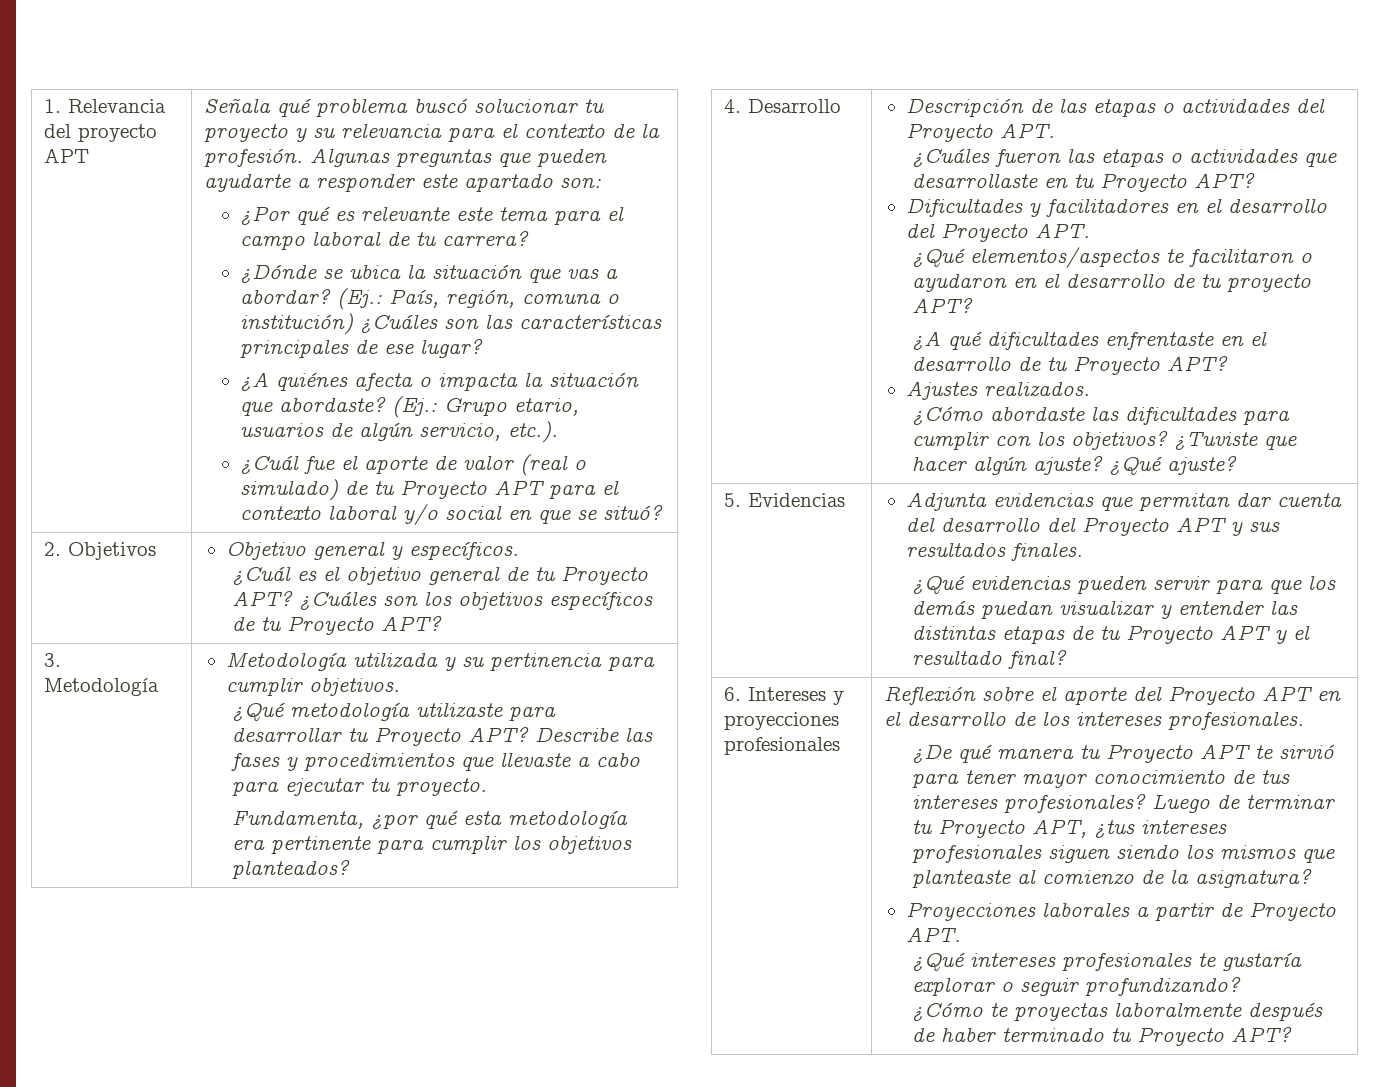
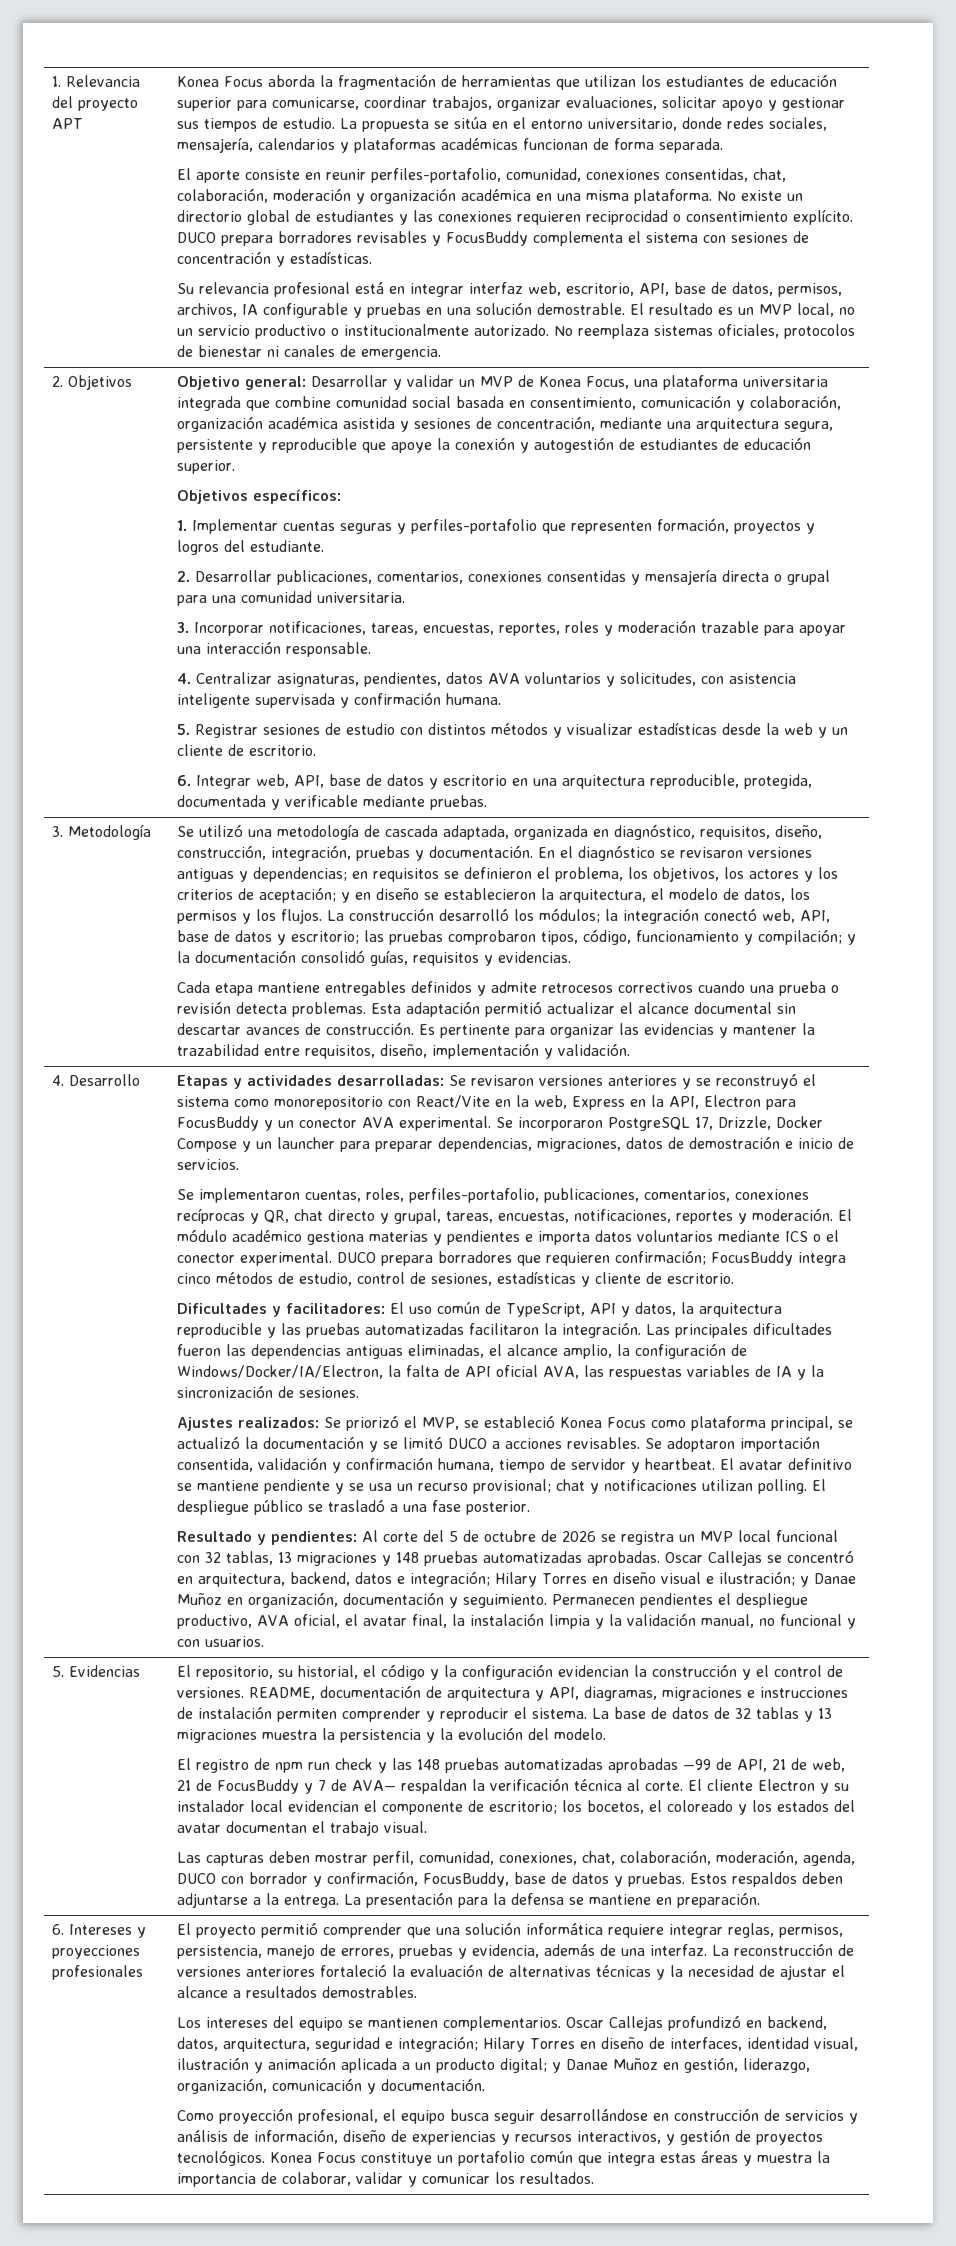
- Señala qué problema buscó solucionar tu proyecto y su relevancia para el contexto de la profesión. Algunas preguntas que pueden ayudarte a responder este apartado son:
- ¿Por qué es relevante este tema para el campo laboral de tu carrera?
- ¿Dónde se ubica la situación que vas a abordar? (Ej.: País, región, comuna o institución) ¿Cuáles son las características principales de ese lugar?
- ¿A quiénes afecta o impacta la situación que abordaste? (Ej.: Grupo etario, usuarios de algún servicio, etc.).
- ¿Cuál fue el aporte de valor (real o simulado) de tu Proyecto APT para el contexto laboral y/o social en que se situó?
- 2. Objetivos | Objetivo general y específicos.
- ¿Cuál es el objetivo general de tu Proyecto APT? ¿Cuáles son los objetivos específicos de tu Proyecto APT?
- 3. Metodología | Metodología utilizada y su pertinencia para cumplir objetivos.
- ¿Qué metodología utilizaste para desarrollar tu Proyecto APT? Describe las fases y procedimientos que llevaste a cabo para ejecutar tu proyecto.
- Fundamenta, ¿por qué esta metodología era pertinente para cumplir los objetivos planteados?
- 4. Desarrollo | Descripción de las etapas o actividades del Proyecto APT.
- ¿Cuáles fueron las etapas o actividades que desarrollaste en tu Proyecto APT?
- Dificultades y facilitadores en el desarrollo del Proyecto APT.
- ¿Qué elementos/aspectos te facilitaron o ayudaron en el desarrollo de tu proyecto APT?
- ¿A qué dificultades enfrentaste en el desarrollo de tu Proyecto APT?
- Ajustes realizados.
- ¿Cómo abordaste las dificultades para cumplir con los objetivos? ¿Tuviste que hacer algún ajuste? ¿Qué ajuste?
- 5. Evidencias | Adjunta evidencias que permitan dar cuenta del desarrollo del Proyecto APT y sus resultados finales.
- ¿Qué evidencias pueden servir para que los demás puedan visualizar y entender las distintas etapas de tu Proyecto APT y el resultado final?
+ Konea Focus aborda la fragmentación de herramientas que utilizan los estudiantes de educación superior para comunicarse, coordinar trabajos, organizar evaluaciones, solicitar apoyo y gestionar sus tiempos de estudio. La propuesta se sitúa en el entorno universitario, donde redes sociales, mensajería, calendarios y plataformas académicas funcionan de forma separada.
+ El aporte consiste en reunir perfiles-portafolio, comunidad, conexiones consentidas, chat, colaboración, moderación y organización académica en una misma plataforma. No existe un directorio global de estudiantes y las conexiones requieren reciprocidad o consentimiento explícito. DUCO prepara borradores revisables y FocusBuddy complementa el sistema con sesiones de concentración y estadísticas.
+ Su relevancia profesional está en integrar interfaz web, escritorio, API, base de datos, permisos, archivos, IA configurable y pruebas en una solución demostrable. El resultado es un MVP local, no un servicio productivo o institucionalmente autorizado. No reemplaza sistemas oficiales, protocolos de bienestar ni canales de emergencia.
+ 2. Objetivos | Objetivo general: Desarrollar y validar un MVP de Konea Focus, una plataforma universitaria integrada que combine comunidad social basada en consentimiento, comunicación y colaboración, organización académica asistida y sesiones de concentración, mediante una arquitectura segura, persistente y reproducible que apoye la conexión y autogestión de estudiantes de educación superior.
+ Objetivos específicos:
+ 1. Implementar cuentas seguras y perfiles-portafolio que representen formación, proyectos y logros del estudiante.
+ 2. Desarrollar publicaciones, comentarios, conexiones consentidas y mensajería directa o grupal para una comunidad universitaria.
+ 3. Incorporar notificaciones, tareas, encuestas, reportes, roles y moderación trazable para apoyar una interacción responsable.
+ 4. Centralizar asignaturas, pendientes, datos AVA voluntarios y solicitudes, con asistencia inteligente supervisada y confirmación humana.
+ 5. Registrar sesiones de estudio con distintos métodos y visualizar estadísticas desde la web y un cliente de escritorio.
+ 6. Integrar web, API, base de datos y escritorio en una arquitectura reproducible, protegida, documentada y verificable mediante pruebas.
+ 3. Metodología | Se utilizó una metodología de cascada adaptada, organizada en diagnóstico, requisitos, diseño, construcción, integración, pruebas y documentación. En el diagnóstico se revisaron versiones antiguas y dependencias; en requisitos se definieron el problema, los objetivos, los actores y los criterios de aceptación; y en diseño se establecieron la arquitectura, el modelo de datos, los permisos y los flujos. La construcción desarrolló los módulos; la integración conectó web, API, base de datos y escritorio; las pruebas comprobaron tipos, código, funcionamiento y compilación; y la documentación consolidó guías, requisitos y evidencias.
+ Cada etapa mantiene entregables definidos y admite retrocesos correctivos cuando una prueba o revisión detecta problemas. Esta adaptación permitió actualizar el alcance documental sin descartar avances de construcción. Es pertinente para organizar las evidencias y mantener la trazabilidad entre requisitos, diseño, implementación y validación.
+ 4. Desarrollo | Etapas y actividades desarrolladas: Se revisaron versiones anteriores y se reconstruyó el sistema como monorepositorio con React/Vite en la web, Express en la API, Electron para FocusBuddy y un conector AVA experimental. Se incorporaron PostgreSQL 17, Drizzle, Docker Compose y un launcher para preparar dependencias, migraciones, datos de demostración e inicio de servicios.
+ Se implementaron cuentas, roles, perfiles-portafolio, publicaciones, comentarios, conexiones recíprocas y QR, chat directo y grupal, tareas, encuestas, notificaciones, reportes y moderación. El módulo académico gestiona materias y pendientes e importa datos voluntarios mediante ICS o el conector experimental. DUCO prepara borradores que requieren confirmación; FocusBuddy integra cinco métodos de estudio, control de sesiones, estadísticas y cliente de escritorio.
+ Dificultades y facilitadores: El uso común de TypeScript, API y datos, la arquitectura reproducible y las pruebas automatizadas facilitaron la integración. Las principales dificultades fueron las dependencias antiguas eliminadas, el alcance amplio, la configuración de Windows/Docker/IA/Electron, la falta de API oficial AVA, las respuestas variables de IA y la sincronización de sesiones.
+ Ajustes realizados: Se priorizó el MVP, se estableció Konea Focus como plataforma principal, se actualizó la documentación y se limitó DUCO a acciones revisables. Se adoptaron importación consentida, validación y confirmación humana, tiempo de servidor y heartbeat. El avatar definitivo se mantiene pendiente y se usa un recurso provisional; chat y notificaciones utilizan polling. El despliegue público se trasladó a una fase posterior.
+ Resultado y pendientes: Al corte del 5 de octubre de 2026 se registra un MVP local funcional con 32 tablas, 13 migraciones y 148 pruebas automatizadas aprobadas. Oscar Callejas se concentró en arquitectura, backend, datos e integración; Hilary Torres en diseño visual e ilustración; y Danae Muñoz en organización, documentación y seguimiento. Permanecen pendientes el despliegue productivo, AVA oficial, el avatar final, la instalación limpia y la validación manual, no funcional y con usuarios.
+ 5. Evidencias | El repositorio, su historial, el código y la configuración evidencian la construcción y el control de versiones. README, documentación de arquitectura y API, diagramas, migraciones e instrucciones de instalación permiten comprender y reproducir el sistema. La base de datos de 32 tablas y 13 migraciones muestra la persistencia y la evolución del modelo.
+ El registro de npm run check y las 148 pruebas automatizadas aprobadas —99 de API, 21 de web, 21 de FocusBuddy y 7 de AVA— respaldan la verificación técnica al corte. El cliente Electron y su instalador local evidencian el componente de escritorio; los bocetos, el coloreado y los estados del avatar documentan el trabajo visual.
+ Las capturas deben mostrar perfil, comunidad, conexiones, chat, colaboración, moderación, agenda, DUCO con borrador y confirmación, FocusBuddy, base de datos y pruebas. Estos respaldos deben adjuntarse a la entrega. La presentación para la defensa se mantiene en preparación.
- Reflexión sobre el aporte del Proyecto APT en el desarrollo de los intereses profesionales.
- ¿De qué manera tu Proyecto APT te sirvió para tener mayor conocimiento de tus intereses profesionales? Luego de terminar tu Proyecto APT, ¿tus intereses profesionales siguen siendo los mismos que planteaste al comienzo de la asignatura?
- Proyecciones laborales a partir de Proyecto APT.
- ¿Qué intereses profesionales te gustaría explorar o seguir profundizando?
- ¿Cómo te proyectas laboralmente después de haber terminado tu Proyecto APT?
+ El proyecto permitió comprender que una solución informática requiere integrar reglas, permisos, persistencia, manejo de errores, pruebas y evidencia, además de una interfaz. La reconstrucción de versiones anteriores fortaleció la evaluación de alternativas técnicas y la necesidad de ajustar el alcance a resultados demostrables.
+ Los intereses del equipo se mantienen complementarios. Oscar Callejas profundizó en backend, datos, arquitectura, seguridad e integración; Hilary Torres en diseño de interfaces, identidad visual, ilustración y animación aplicada a un producto digital; y Danae Muñoz en gestión, liderazgo, organización, comunicación y documentación.
+ Como proyección profesional, el equipo busca seguir desarrollándose en construcción de servicios y análisis de información, diseño de experiencias y recursos interactivos, y gestión de proyectos tecnológicos. Konea Focus constituye un portafolio común que integra estas áreas y muestra la importancia de colaborar, validar y comunicar los resultados.

